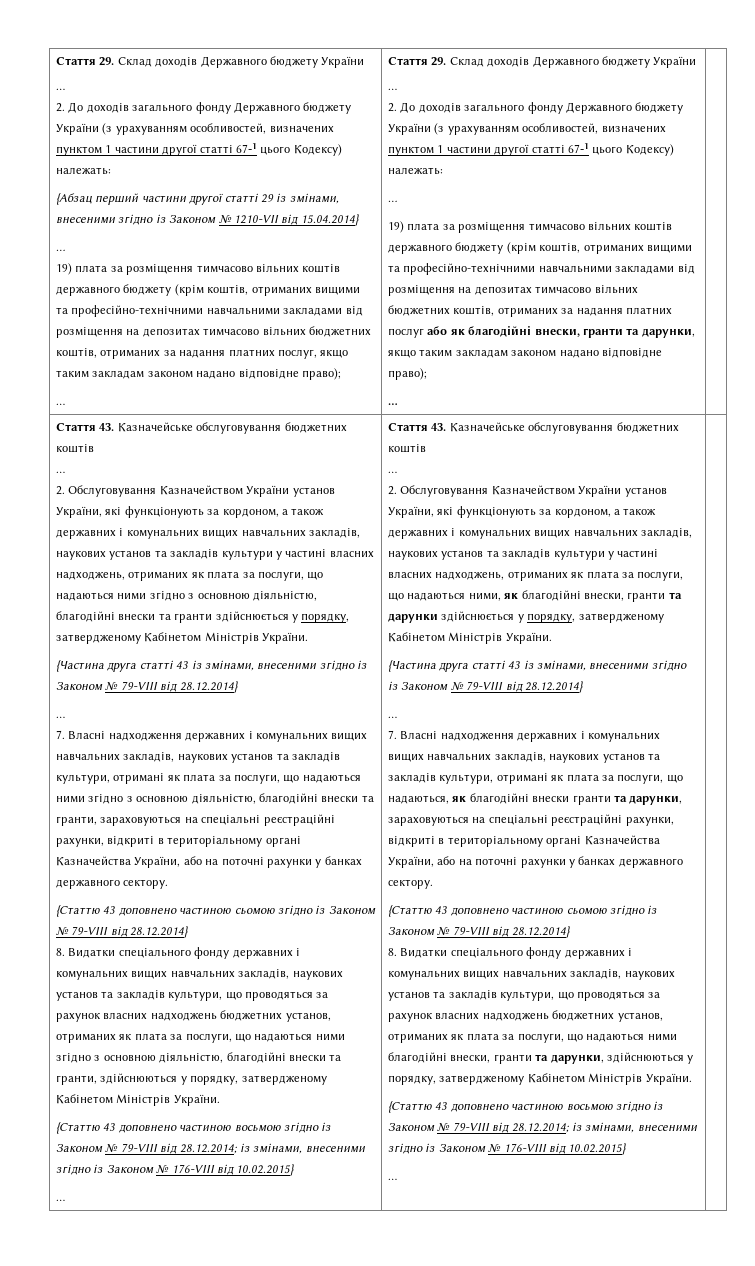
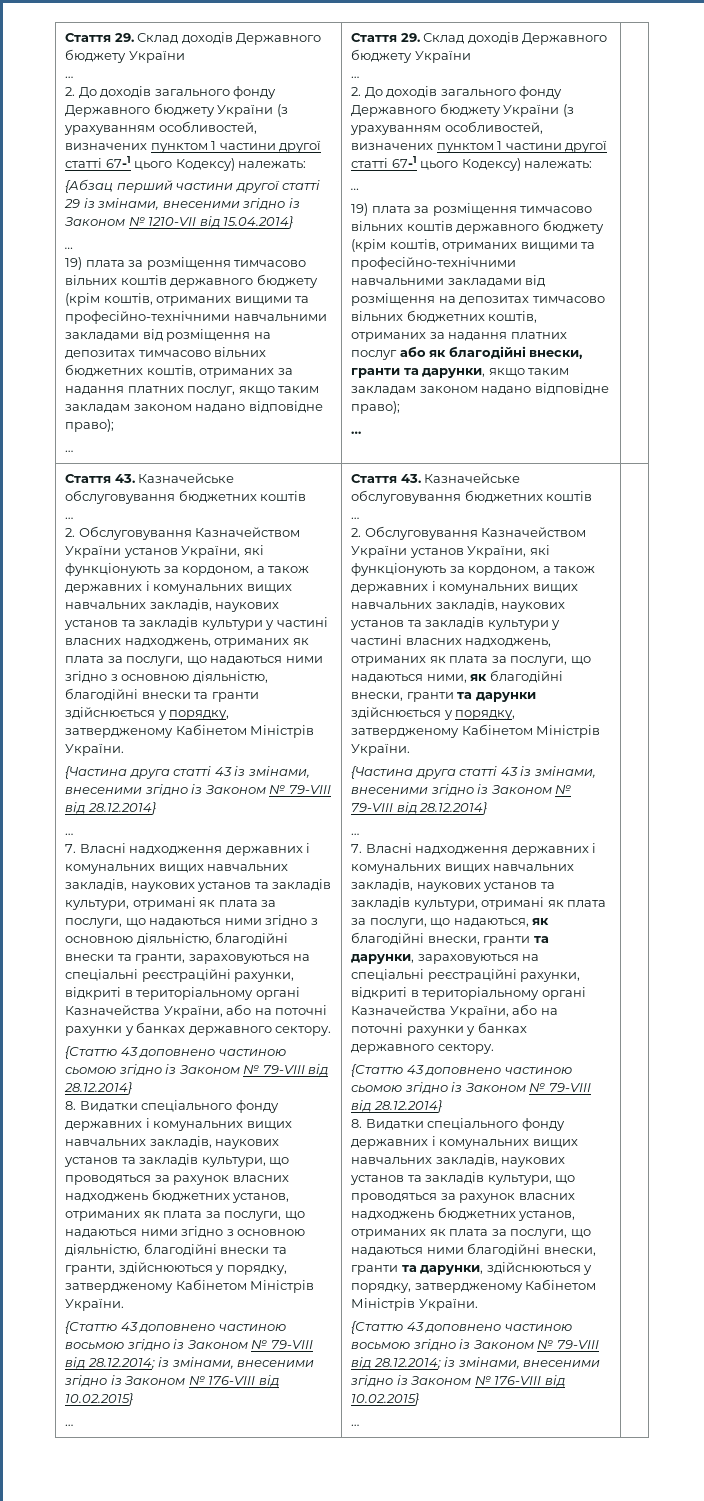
- 7. Власні надходження державних і комунальних вищих навчальних закладів, наукових установ та закладів культури, отримані як плата за послуги, що надаються, як благодійні внески гранти та дарунки, зараховуються на спеціальні реєстраційні рахунки, відкриті в територіальному органі Казначейства України, або на поточні рахунки у банках державного сектору.
+ 7. Власні надходження державних і комунальних вищих навчальних закладів, наукових установ та закладів культури, отримані як плата за послуги, що надаються, як благодійні внески, гранти та дарунки, зараховуються на спеціальні реєстраційні рахунки, відкриті в територіальному органі Казначейства України, або на поточні рахунки у банках державного сектору.

